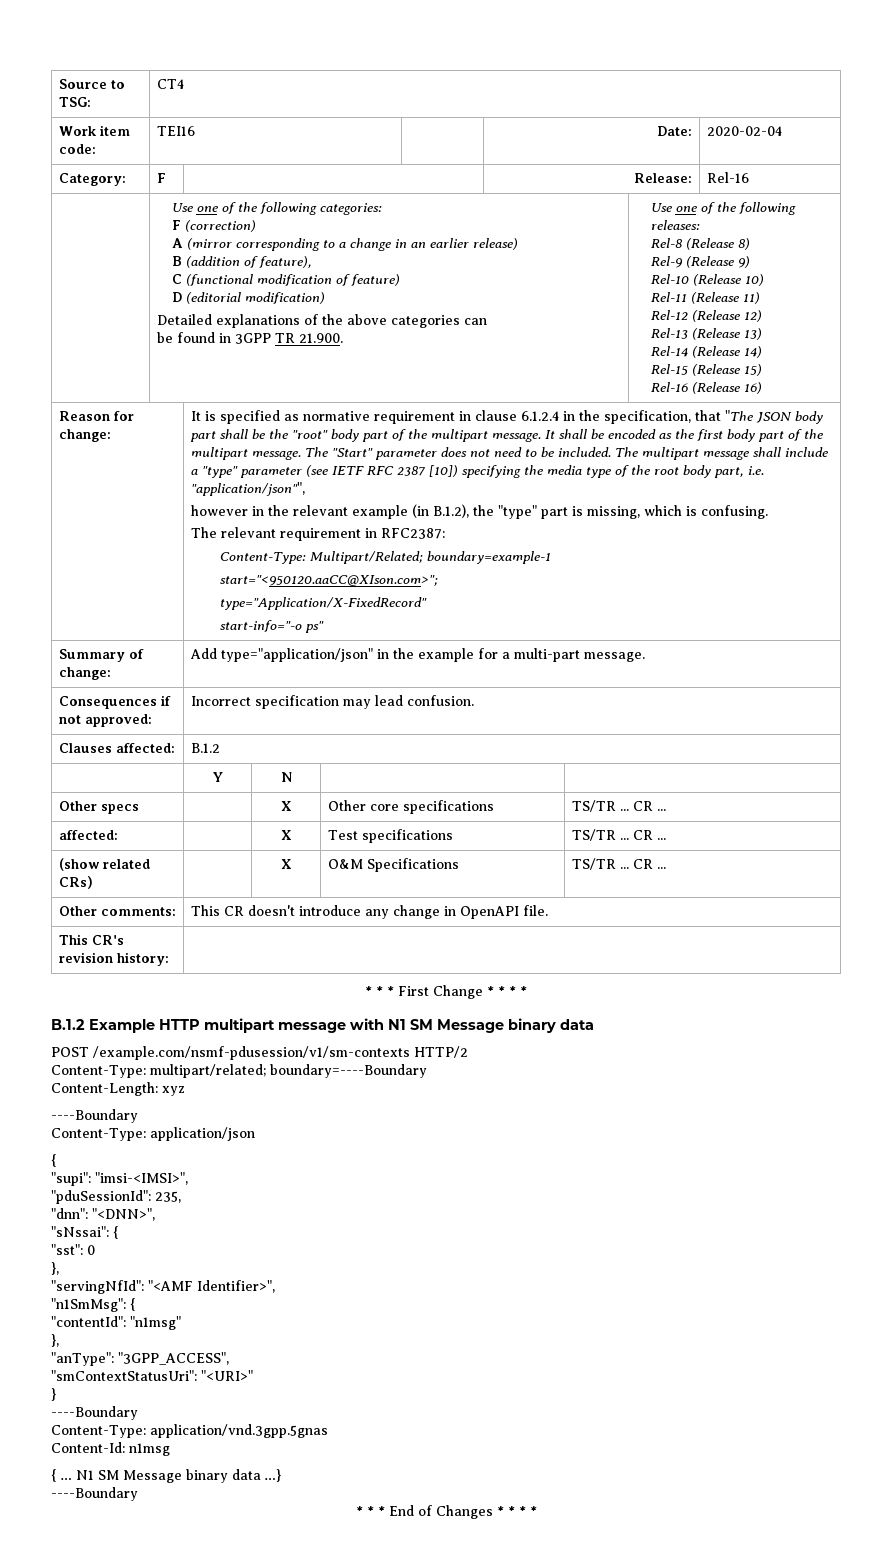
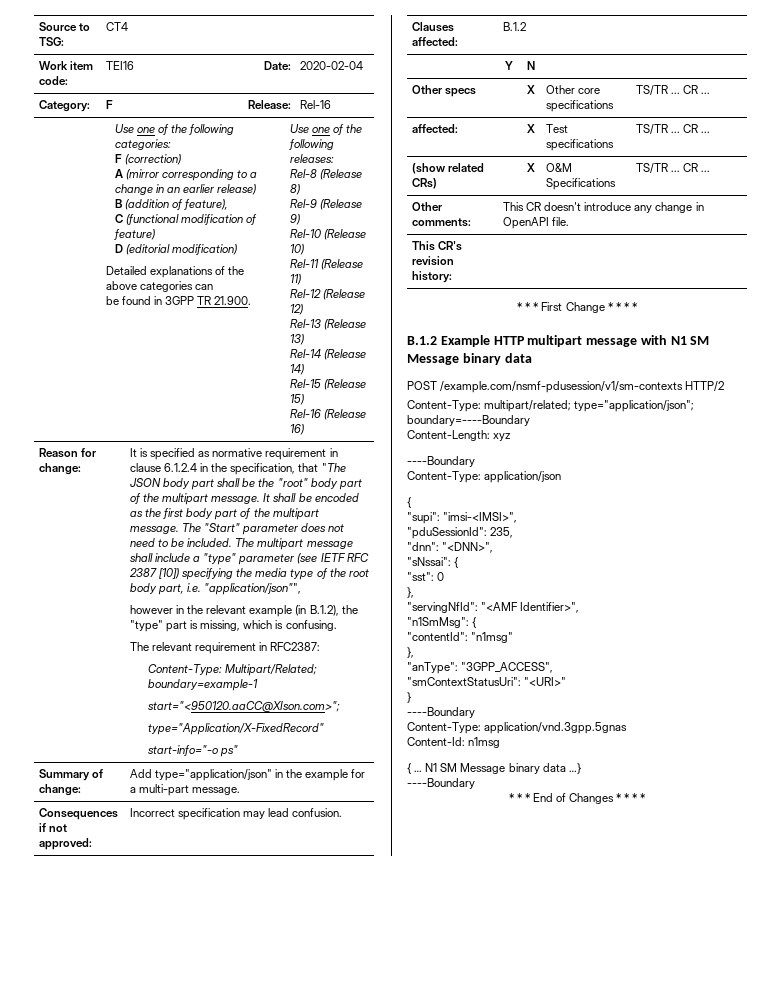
- Content-Type: multipart/related; boundary=----Boundary
+ Content-Type: multipart/related; type="application/json"; boundary=----Boundary

